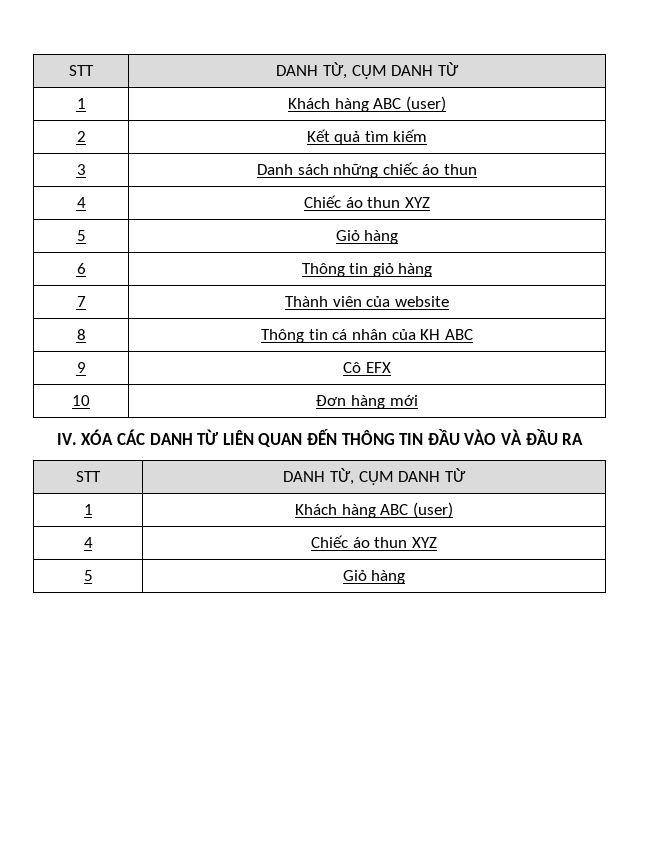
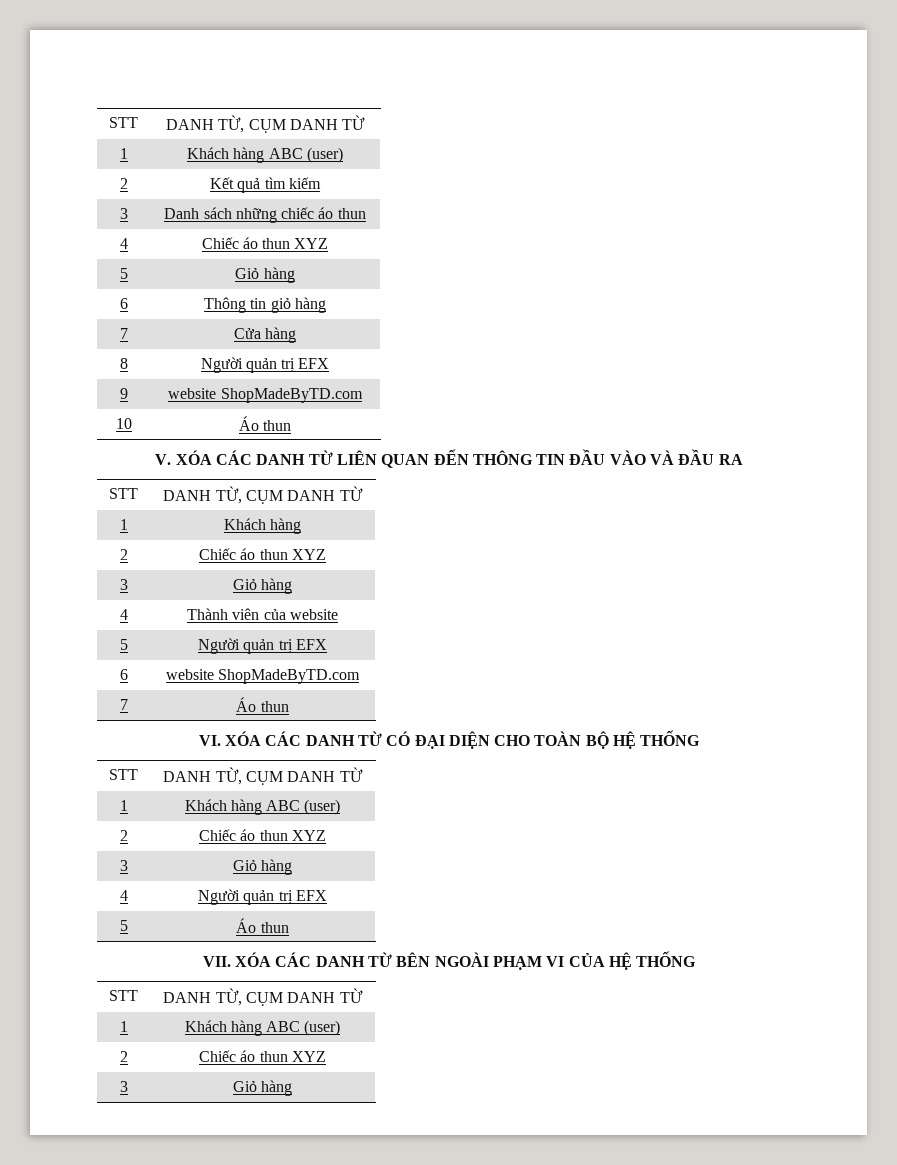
- 7 | Thành viên của website
- 8 | Thông tin cá nhân của KH ABC
+ 7 | Cửa hàng
+ 8 | Người quản trị EFX
- 9 | Cô EFX
+ 9 | website ShopMadeByTD.com
- 10 | Đơn hàng mới
- IV. XÓA CÁC DANH TỪ LIÊN QUAN ĐẾN THÔNG TIN ĐẦU VÀO VÀ ĐẦU RA
+ 10 | Áo thun
+ V. XÓA CÁC DANH TỪ LIÊN QUAN ĐẾN THÔNG TIN ĐẦU VÀO VÀ ĐẦU RA
+ STT | DANH TỪ, CỤM DANH TỪ
+ 1 | Khách hàng
+ 2 | Chiếc áo thun XYZ
+ 3 | Giỏ hàng
+ 4 | Thành viên của website
+ 5 | Người quản trị EFX
+ 6 | website ShopMadeByTD.com
+ 7 | Áo thun
+ VI. XÓA CÁC DANH TỪ CÓ ĐẠI DIỆN CHO TOÀN BỘ HỆ THỐNG
  STT | DANH TỪ, CỤM DANH TỪ
  1 | Khách hàng ABC (user)
- 4 | Chiếc áo thun XYZ
- 5 | Giỏ hàng
+ 2 | Chiếc áo thun XYZ
+ 3 | Giỏ hàng
+ 4 | Người quản trị EFX
+ 5 | Áo thun
+ VII. XÓA CÁC DANH TỪ BÊN NGOÀI PHẠM VI CỦA HỆ THỐNG
+ STT | DANH TỪ, CỤM DANH TỪ
+ 1 | Khách hàng ABC (user)
+ 2 | Chiếc áo thun XYZ
+ 3 | Giỏ hàng

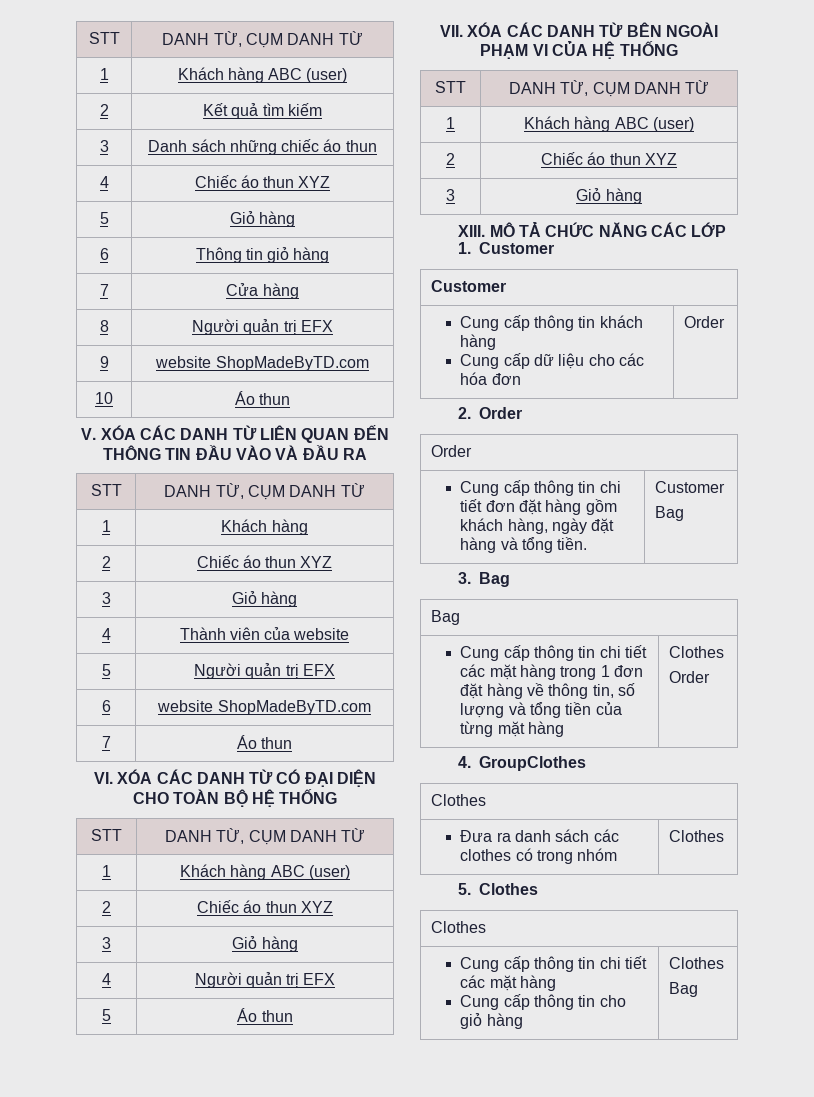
+ XIII. MÔ TẢ CHỨC NĂNG CÁC LỚP
+ 1. Customer
+ Customer
+ Cung cấp thông tin khách hàng
+ Cung cấp dữ liệu cho các hóa đơn | Order
+ 2. Order
+ Order
+ Cung cấp thông tin chi tiết đơn đặt hàng gồm khách hàng, ngày đặt hàng và tổng tiền. | Customer
+ Bag
+ 3. Bag
+ Bag
+ Cung cấp thông tin chi tiết các mặt hàng trong 1 đơn đặt hàng về thông tin, số lượng và tổng tiền của từng mặt hàng | Clothes
+ Order
+ 4. GroupClothes
+ Clothes
+ Đưa ra danh sách các clothes có trong nhóm | Clothes
+ 5. Clothes
+ Clothes
+ Cung cấp thông tin chi tiết các mặt hàng
+ Cung cấp thông tin cho giỏ hàng | Clothes
+ Bag

